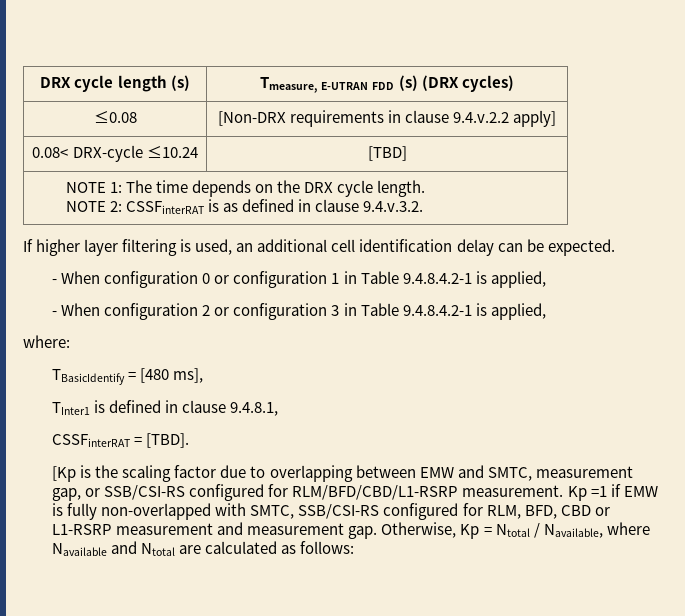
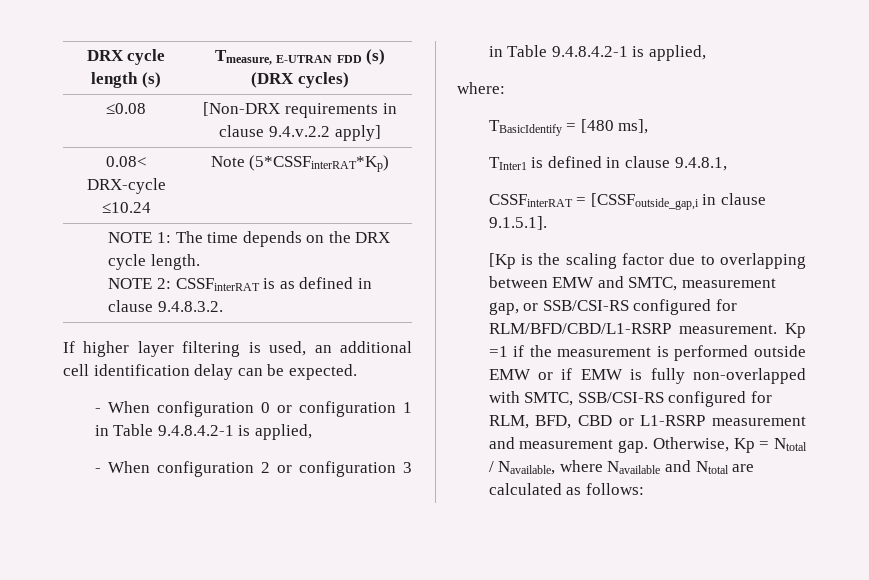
- 0.08< DRX-cycle ≤10.24 | [TBD]
+ 0.08< DRX-cycle ≤10.24 | Note (5*CSSFinterRAT*Kp)
  NOTE 1: The time depends on the DRX cycle length.
- NOTE 2: CSSFinterRAT is as defined in clause 9.4.v.3.2.
+ NOTE 2: CSSFinterRAT is as defined in clause 9.4.8.3.2.
- CSSFinterRAT = [TBD].
+ CSSFinterRAT = [CSSFoutside_gap,i in clause 9.1.5.1].
- Kp =1 if EMW is fully non-overlapped with SMTC, SSB/CSI-RS configured for RLM, BFD, CBD or L1-RSRP measurement and measurement gap.
+ Kp =1 if the measurement is performed outside EMW or if EMW is fully non-overlapped with SMTC, SSB/CSI-RS configured for RLM, BFD, CBD or L1-RSRP measurement and measurement gap.

